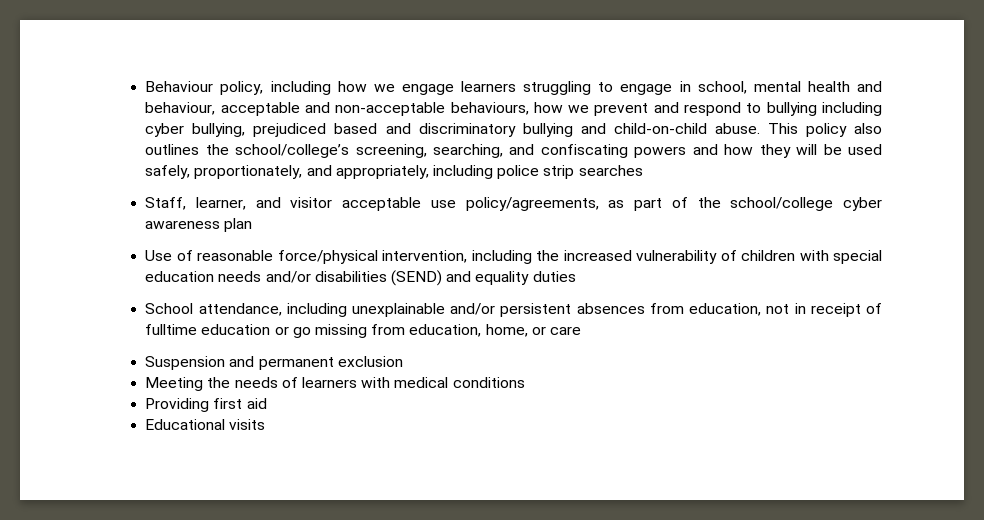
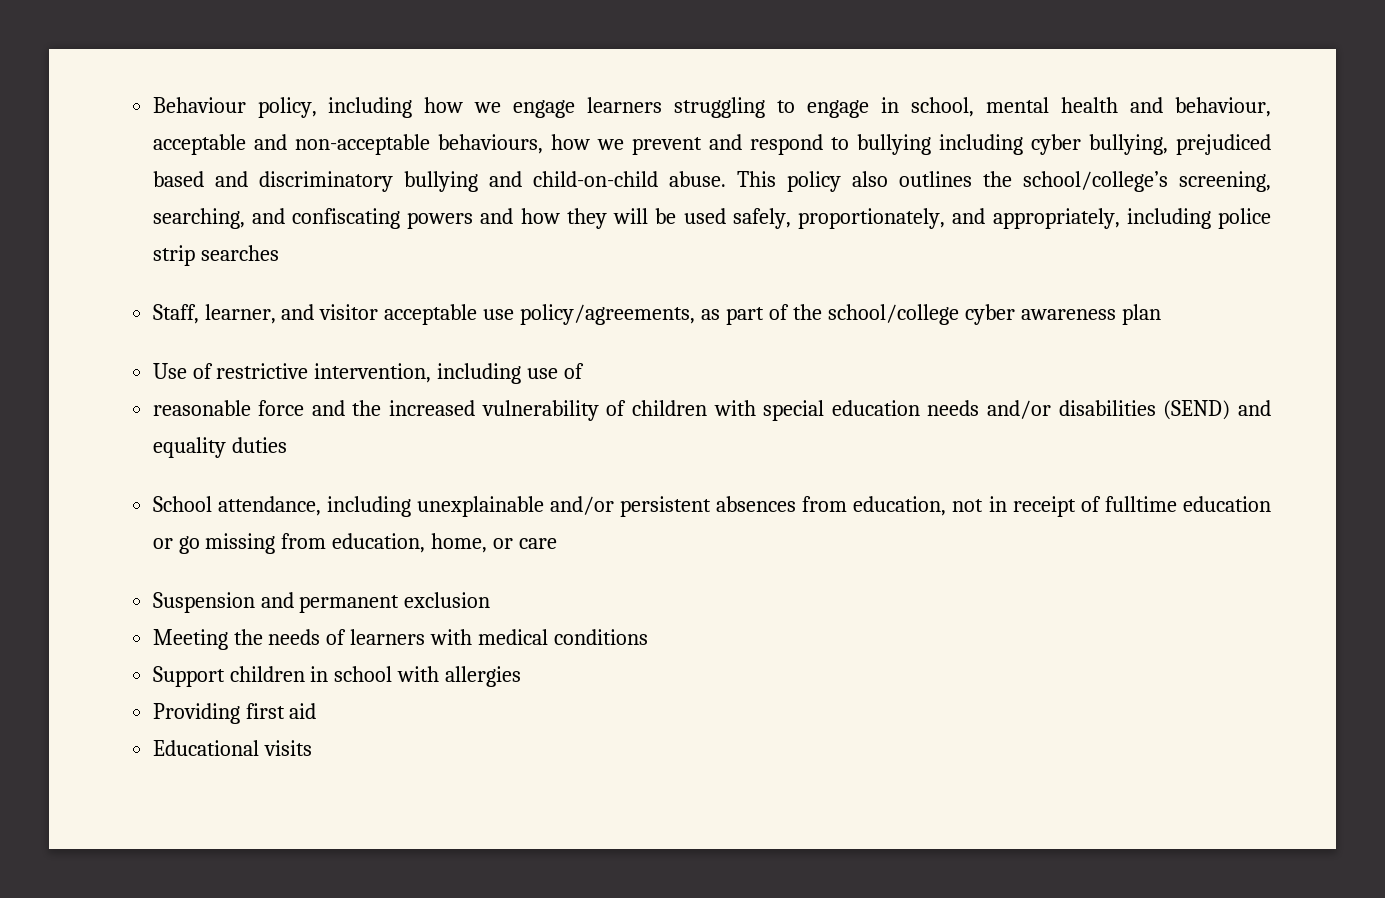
- Use of reasonable force/physical intervention, including the increased vulnerability of children with special education needs and/or disabilities (SEND) and equality duties
+ Use of restrictive intervention, including use of
+ reasonable force and the increased vulnerability of children with special education needs and/or disabilities (SEND) and equality duties
+ Support children in school with allergies

